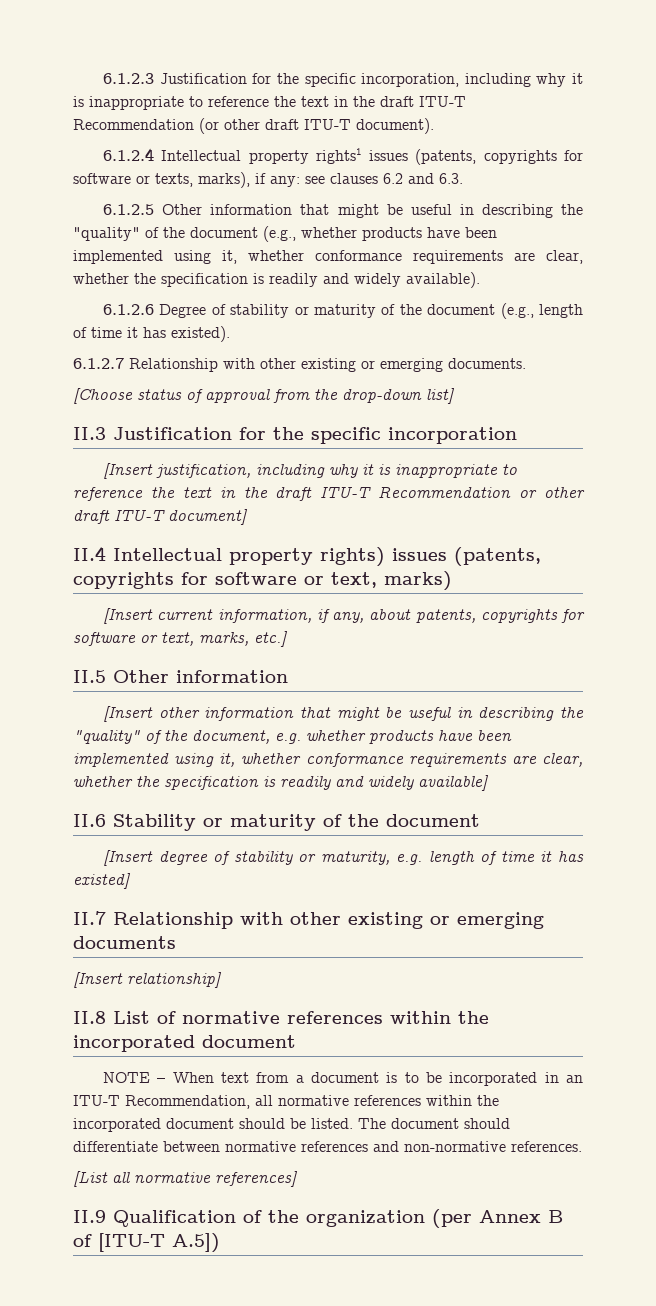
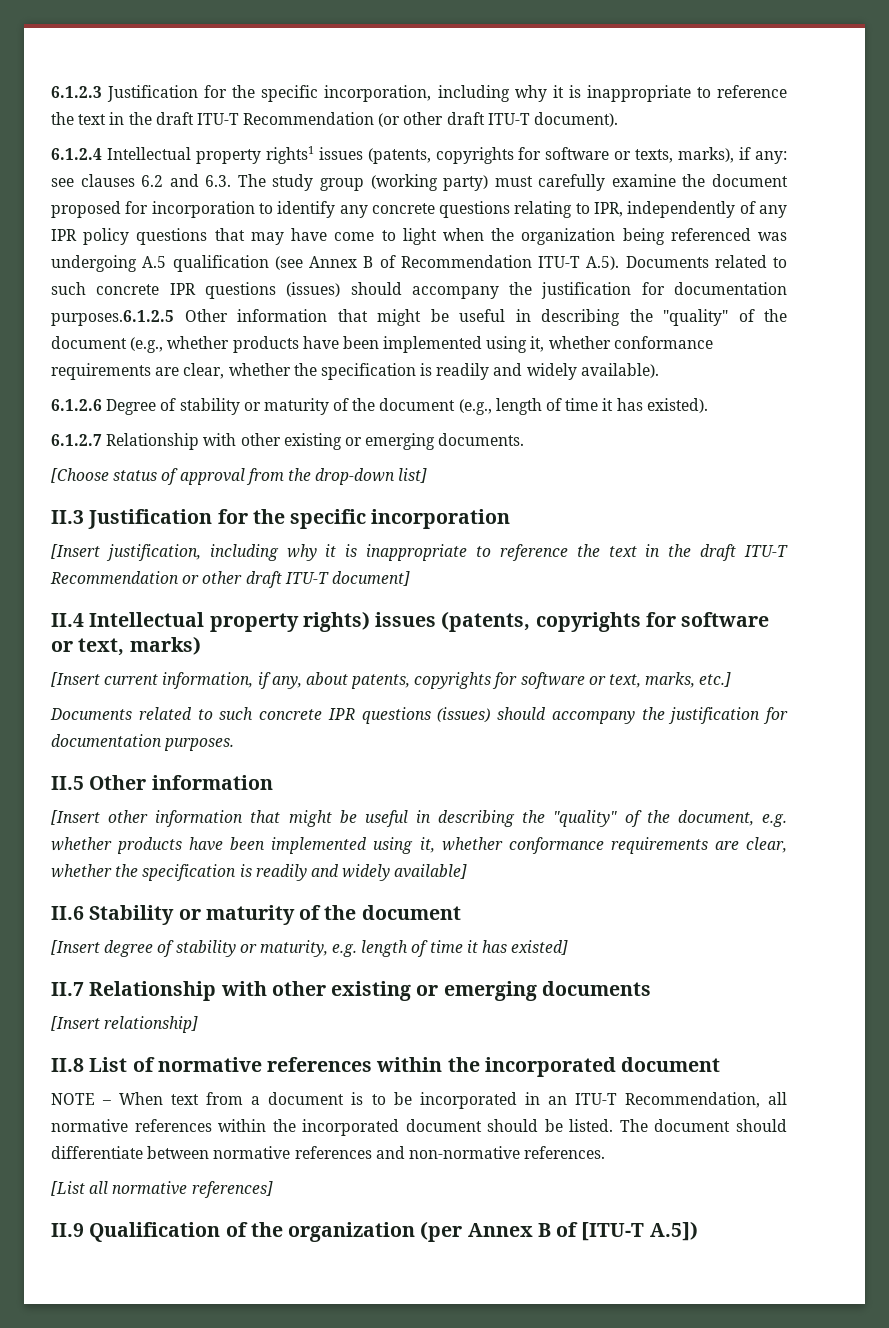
- 6.1.2.4 Intellectual property rights1 issues (patents, copyrights for software or texts, marks), if any: see clauses 6.2 and 6.3.
- 6.1.2.5 Other information that might be useful in describing the "quality" of the document (e.g., whether products have been implemented using it, whether conformance requirements are clear, whether the specification is readily and widely available).
+ 6.1.2.4 Intellectual property rights1 issues (patents, copyrights for software or texts, marks), if any: see clauses 6.2 and 6.3. The study group (working party) must carefully examine the document proposed for incorporation to identify any concrete questions relating to IPR, independently of any IPR policy questions that may have come to light when the organization being referenced was undergoing A.5 qualification (see Annex B of Recommendation ITU-T A.5). Documents related to such concrete IPR questions (issues) should accompany the justification for documentation purposes.6.1.2.5 Other information that might be useful in describing the "quality" of the document (e.g., whether products have been implemented using it, whether conformance requirements are clear, whether the specification is readily and widely available).
+ Documents related to such concrete IPR questions (issues) should accompany the justification for documentation purposes.

